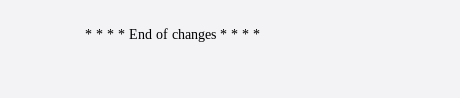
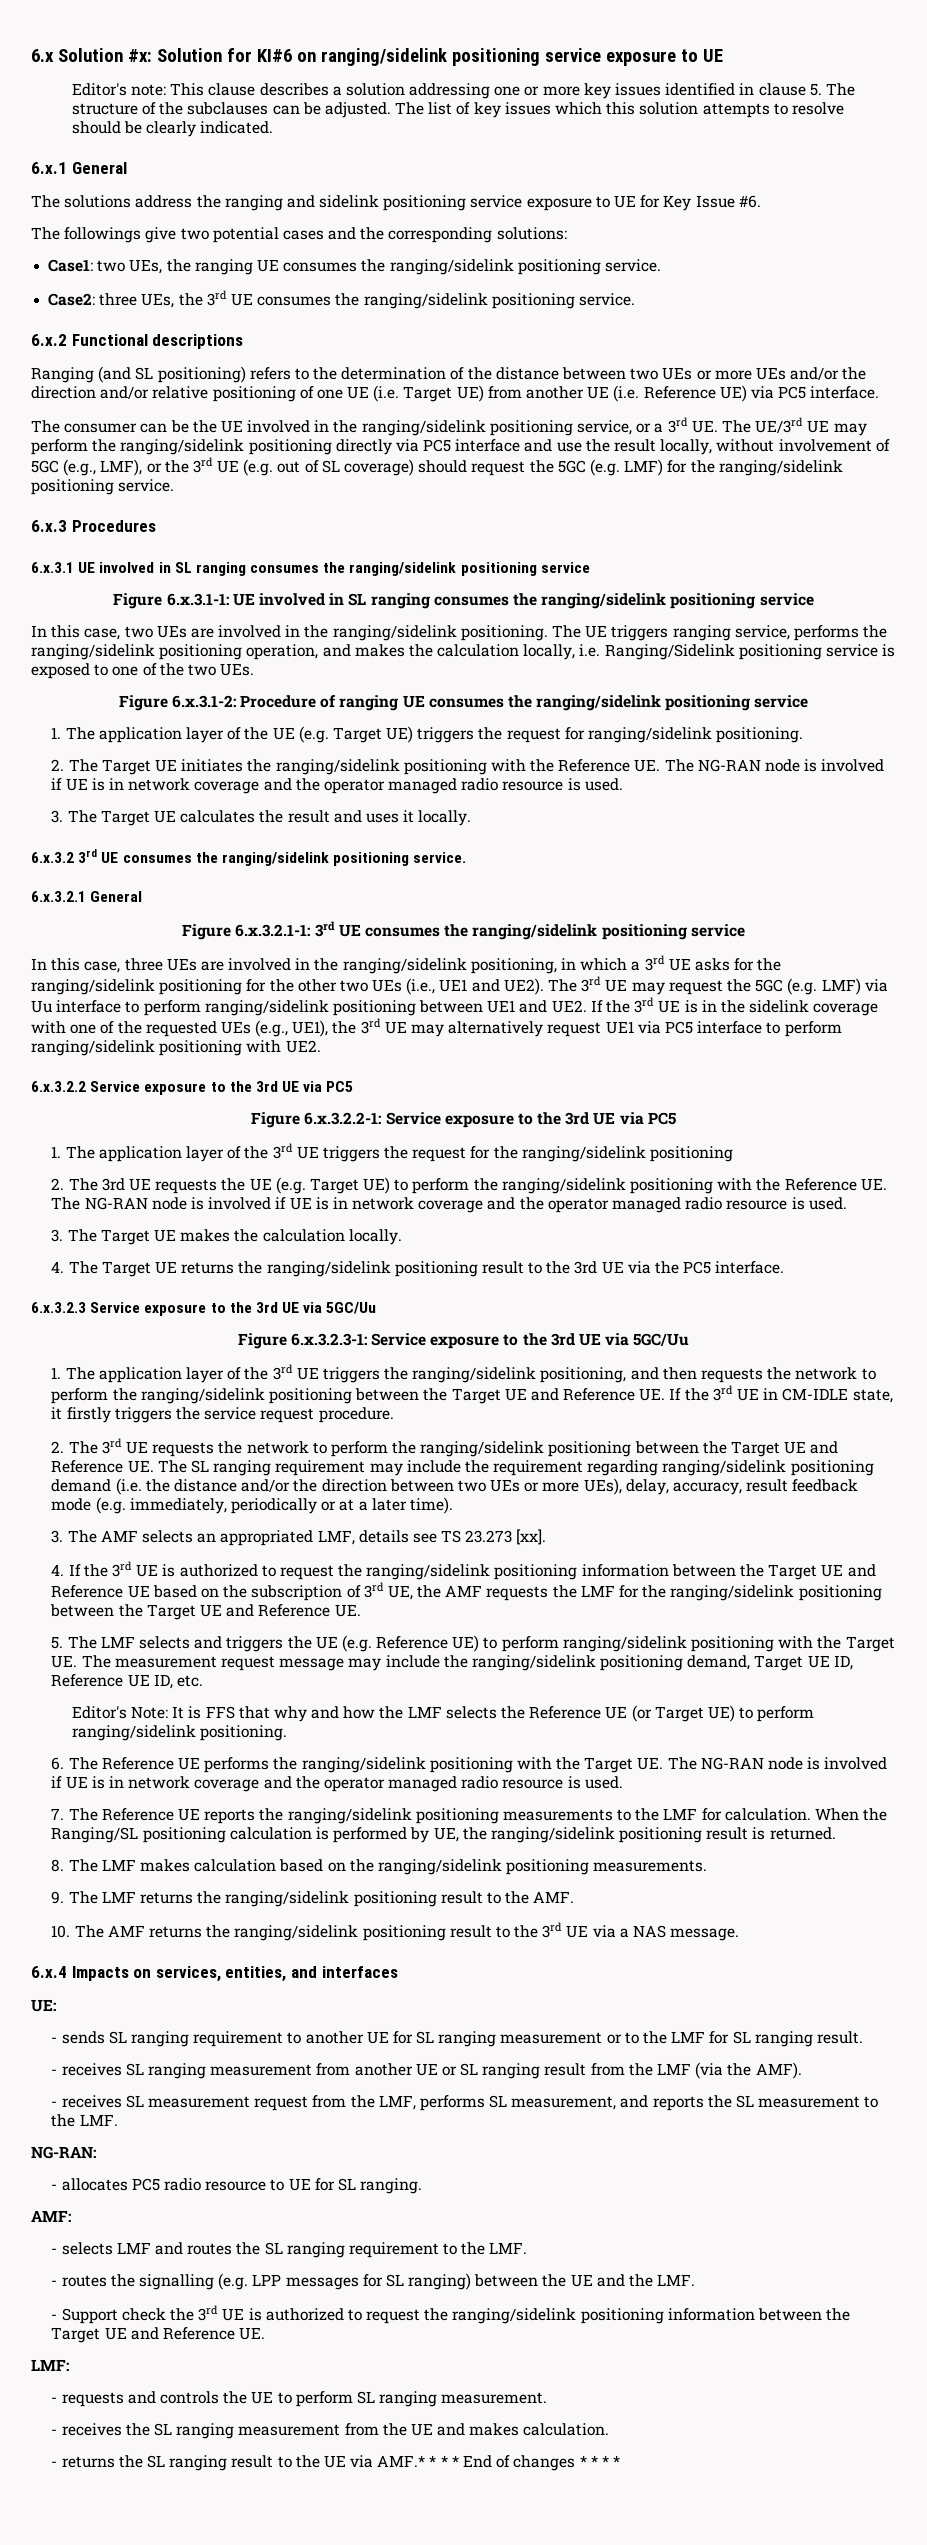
- * * * * End of changes * * * *
+ 6.x Solution #x: Solution for KI#6 on ranging/sidelink positioning service exposure to UE
+ Editor's note: This clause describes a solution addressing one or more key issues identified in clause 5. The structure of the subclauses can be adjusted. The list of key issues which this solution attempts to resolve should be clearly indicated.
+ 6.x.1 General
+ The solutions address the ranging and sidelink positioning service exposure to UE for Key Issue #6.
+ The followings give two potential cases and the corresponding solutions:
+ Case1: two UEs, the ranging UE consumes the ranging/sidelink positioning service.
+ Case2: three UEs, the 3rd UE consumes the ranging/sidelink positioning service.
+ 6.x.2 Functional descriptions
+ Ranging (and SL positioning) refers to the determination of the distance between two UEs or more UEs and/or the direction and/or relative positioning of one UE (i.e. Target UE) from another UE (i.e. Reference UE) via PC5 interface.
+ The consumer can be the UE involved in the ranging/sidelink positioning service, or a 3rd UE. The UE/3rd UE may perform the ranging/sidelink positioning directly via PC5 interface and use the result locally, without involvement of 5GC (e.g., LMF), or the 3rd UE (e.g. out of SL coverage) should request the 5GC (e.g. LMF) for the ranging/sidelink positioning service.
+ 6.x.3 Procedures
+ 6.x.3.1 UE involved in SL ranging consumes the ranging/sidelink positioning service
+ Figure 6.x.3.1-1: UE involved in SL ranging consumes the ranging/sidelink positioning service
+ In this case, two UEs are involved in the ranging/sidelink positioning. The UE triggers ranging service, performs the ranging/sidelink positioning operation, and makes the calculation locally, i.e. Ranging/Sidelink positioning service is exposed to one of the two UEs.
+ Figure 6.x.3.1-2: Procedure of ranging UE consumes the ranging/sidelink positioning service
+ 1. The application layer of the UE (e.g. Target UE) triggers the request for ranging/sidelink positioning.
+ 2. The Target UE initiates the ranging/sidelink positioning with the Reference UE. The NG-RAN node is involved if UE is in network coverage and the operator managed radio resource is used.
+ 3. The Target UE calculates the result and uses it locally.
+ 6.x.3.2 3rd UE consumes the ranging/sidelink positioning service.
+ 6.x.3.2.1 General
+ Figure 6.x.3.2.1-1: 3rd UE consumes the ranging/sidelink positioning service
+ In this case, three UEs are involved in the ranging/sidelink positioning, in which a 3rd UE asks for the ranging/sidelink positioning for the other two UEs (i.e., UE1 and UE2). The 3rd UE may request the 5GC (e.g. LMF) via Uu interface to perform ranging/sidelink positioning between UE1 and UE2. If the 3rd UE is in the sidelink coverage with one of the requested UEs (e.g., UE1), the 3rd UE may alternatively request UE1 via PC5 interface to perform ranging/sidelink positioning with UE2.
+ 6.x.3.2.2 Service exposure to the 3rd UE via PC5
+ Figure 6.x.3.2.2-1: Service exposure to the 3rd UE via PC5
+ 1. The application layer of the 3rd UE triggers the request for the ranging/sidelink positioning
+ 2. The 3rd UE requests the UE (e.g. Target UE) to perform the ranging/sidelink positioning with the Reference UE. The NG-RAN node is involved if UE is in network coverage and the operator managed radio resource is used.
+ 3. The Target UE makes the calculation locally.
+ 4. The Target UE returns the ranging/sidelink positioning result to the 3rd UE via the PC5 interface.
+ 6.x.3.2.3 Service exposure to the 3rd UE via 5GC/Uu
+ Figure 6.x.3.2.3-1: Service exposure to the 3rd UE via 5GC/Uu
+ 1. The application layer of the 3rd UE triggers the ranging/sidelink positioning, and then requests the network to perform the ranging/sidelink positioning between the Target UE and Reference UE. If the 3rd UE in CM-IDLE state, it firstly triggers the service request procedure.
+ 2. The 3rd UE requests the network to perform the ranging/sidelink positioning between the Target UE and Reference UE. The SL ranging requirement may include the requirement regarding ranging/sidelink positioning demand (i.e. the distance and/or the direction between two UEs or more UEs), delay, accuracy, result feedback mode (e.g. immediately, periodically or at a later time).
+ 3. The AMF selects an appropriated LMF, details see TS 23.273 [xx].
+ 4. If the 3rd UE is authorized to request the ranging/sidelink positioning information between the Target UE and Reference UE based on the subscription of 3rd UE, the AMF requests the LMF for the ranging/sidelink positioning between the Target UE and Reference UE.
+ 5. The LMF selects and triggers the UE (e.g. Reference UE) to perform ranging/sidelink positioning with the Target UE. The measurement request message may include the ranging/sidelink positioning demand, Target UE ID, Reference UE ID, etc.
+ Editor's Note: It is FFS that why and how the LMF selects the Reference UE (or Target UE) to perform ranging/sidelink positioning.
+ 6. The Reference UE performs the ranging/sidelink positioning with the Target UE. The NG-RAN node is involved if UE is in network coverage and the operator managed radio resource is used.
+ 7. The Reference UE reports the ranging/sidelink positioning measurements to the LMF for calculation. When the Ranging/SL positioning calculation is performed by UE, the ranging/sidelink positioning result is returned.
+ 8. The LMF makes calculation based on the ranging/sidelink positioning measurements.
+ 9. The LMF returns the ranging/sidelink positioning result to the AMF.
+ 10. The AMF returns the ranging/sidelink positioning result to the 3rd UE via a NAS message.
+ 6.x.4 Impacts on services, entities, and interfaces
+ UE:
+ - sends SL ranging requirement to another UE for SL ranging measurement or to the LMF for SL ranging result.
+ - receives SL ranging measurement from another UE or SL ranging result from the LMF (via the AMF).
+ - receives SL measurement request from the LMF, performs SL measurement, and reports the SL measurement to the LMF.
+ NG-RAN:
+ - allocates PC5 radio resource to UE for SL ranging.
+ AMF:
+ - selects LMF and routes the SL ranging requirement to the LMF.
+ - routes the signalling (e.g. LPP messages for SL ranging) between the UE and the LMF.
+ - Support check the 3rd UE is authorized to request the ranging/sidelink positioning information between the Target UE and Reference UE.
+ LMF:
+ - requests and controls the UE to perform SL ranging measurement.
+ - receives the SL ranging measurement from the UE and makes calculation.
+ - returns the SL ranging result to the UE via AMF.* * * * End of changes * * * *

